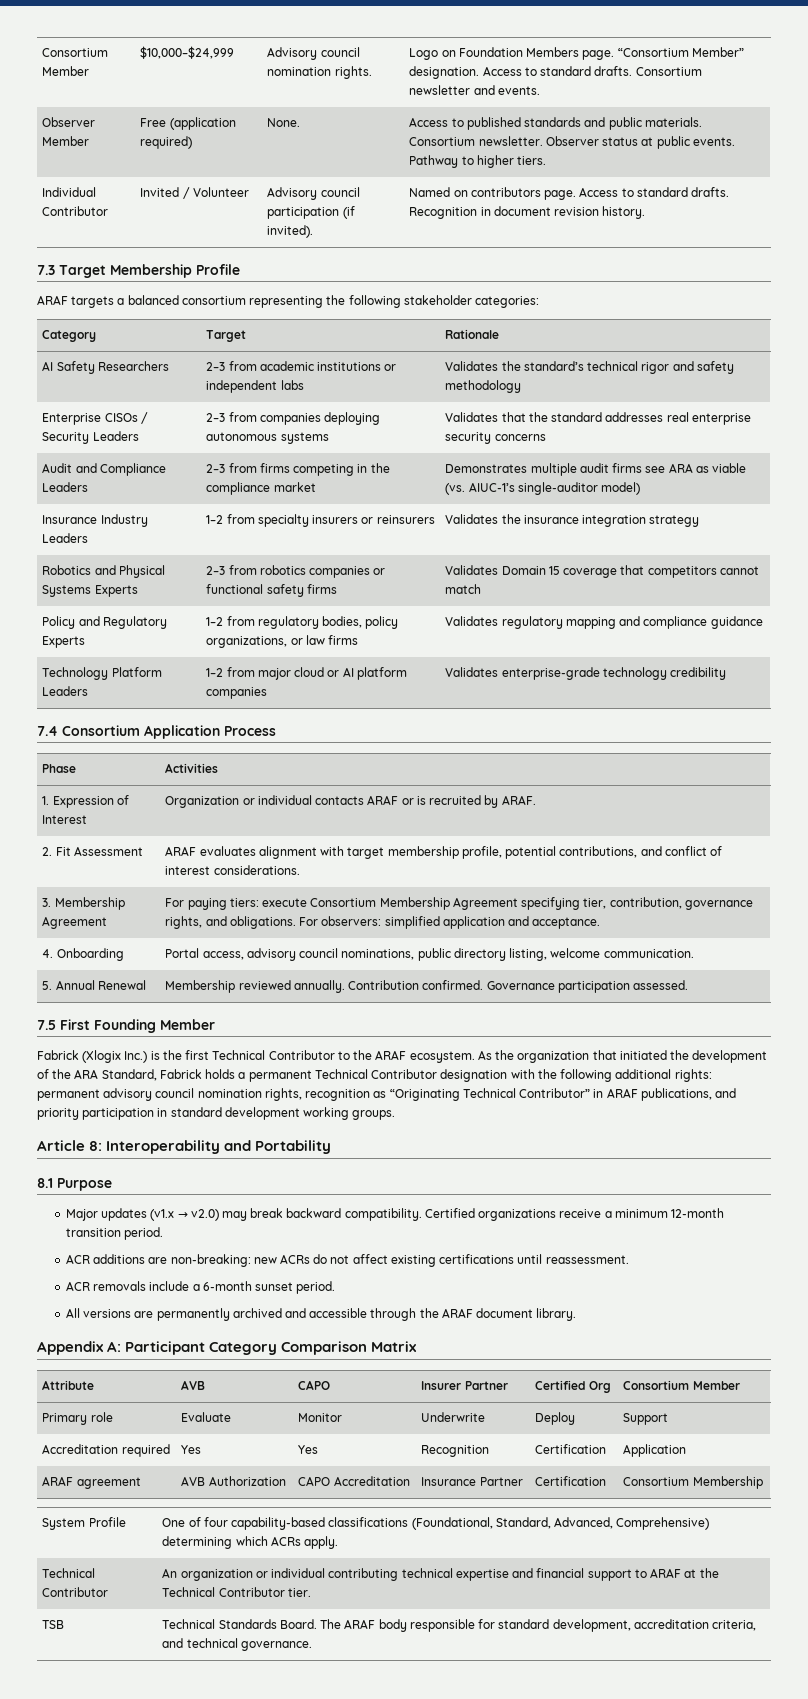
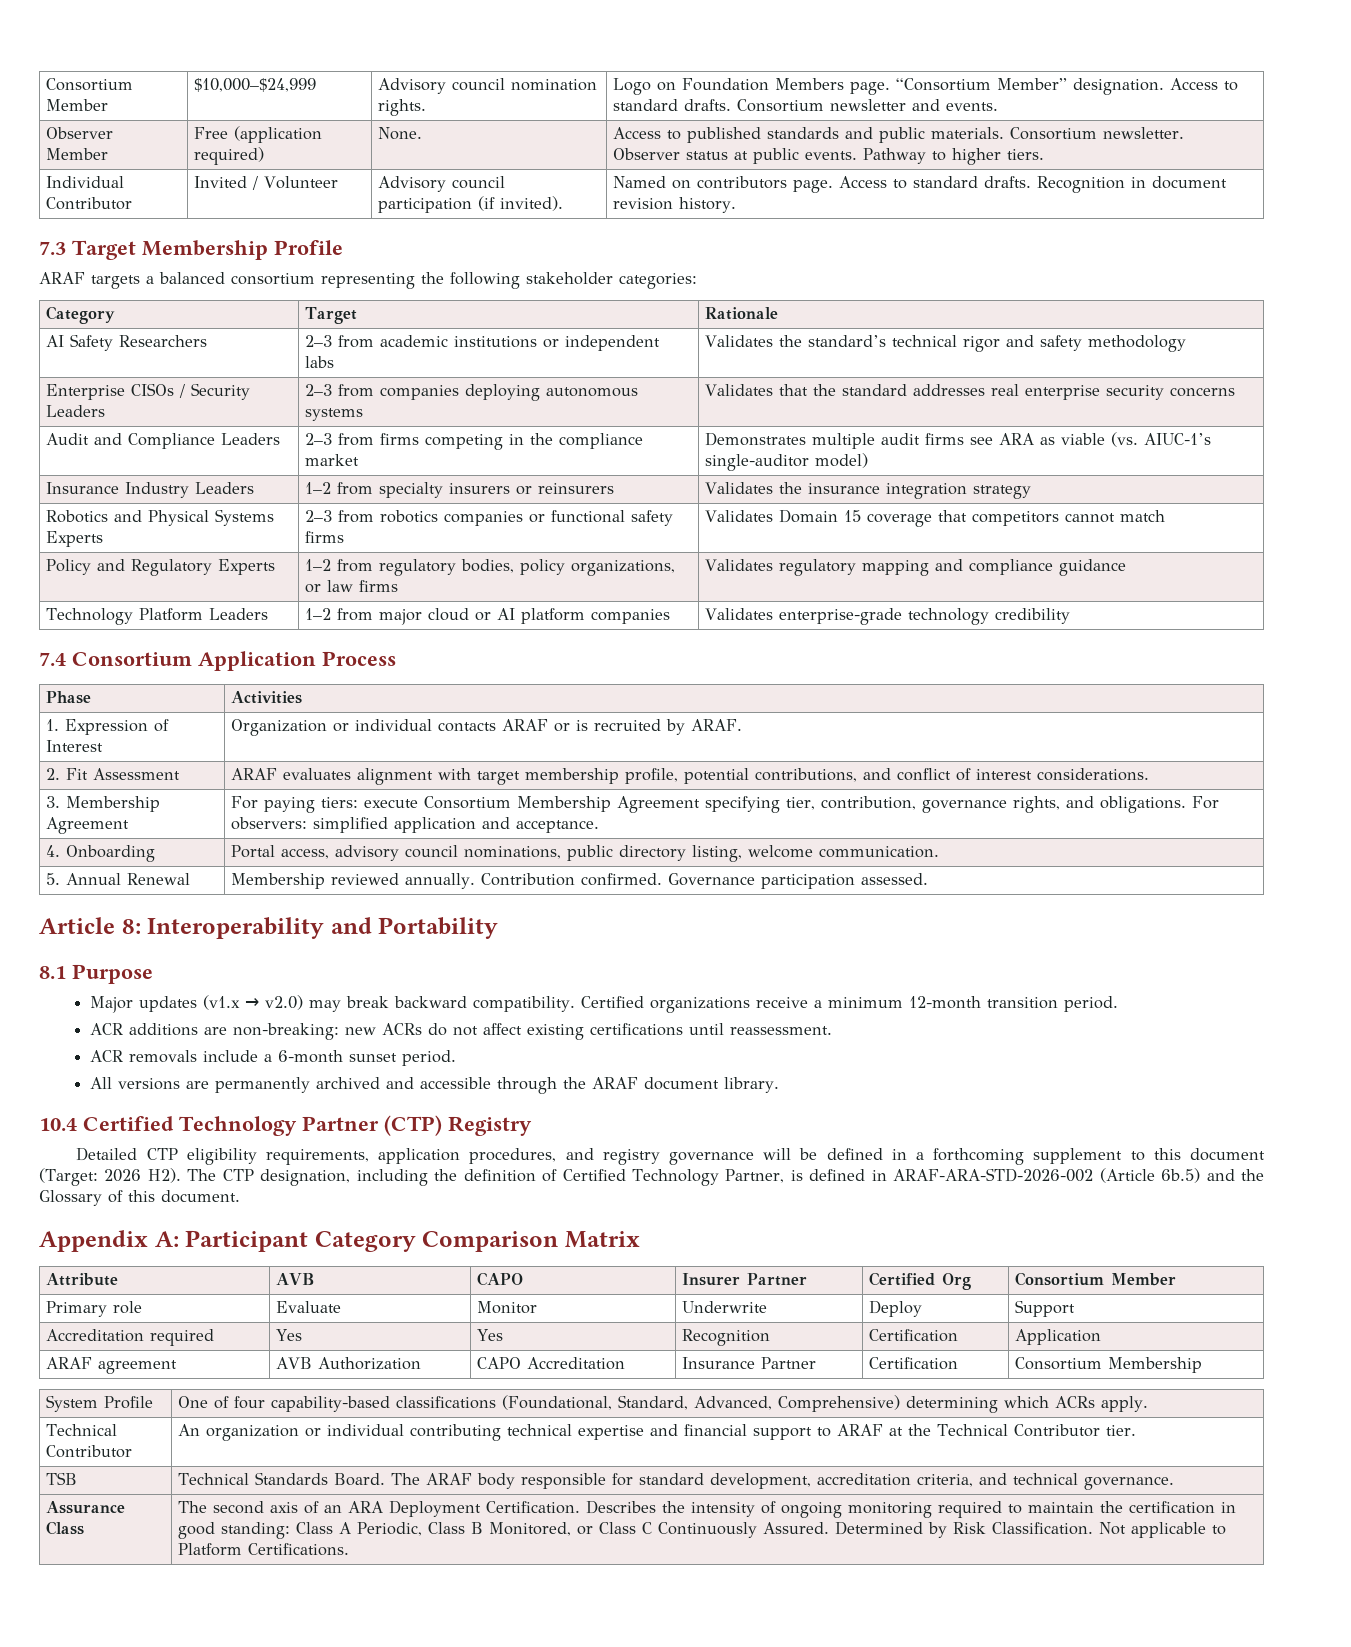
- 7.5 First Founding Member
- Fabrick (Xlogix Inc.) is the first Technical Contributor to the ARAF ecosystem. As the organization that initiated the development of the ARA Standard, Fabrick holds a permanent Technical Contributor designation with the following additional rights: permanent advisory council nomination rights, recognition as “Originating Technical Contributor” in ARAF publications, and priority participation in standard development working groups.
+ 10.4 Certified Technology Partner (CTP) Registry
+ Detailed CTP eligibility requirements, application procedures, and registry governance will be defined in a forthcoming supplement to this document (Target: 2026 H2). The CTP designation, including the definition of Certified Technology Partner, is defined in ARAF-ARA-STD-2026-002 (Article 6b.5) and the Glossary of this document.
+ Assurance Class | The second axis of an ARA Deployment Certification. Describes the intensity of ongoing monitoring required to maintain the certification in good standing: Class A Periodic, Class B Monitored, or Class C Continuously Assured. Determined by Risk Classification. Not applicable to Platform Certifications.

